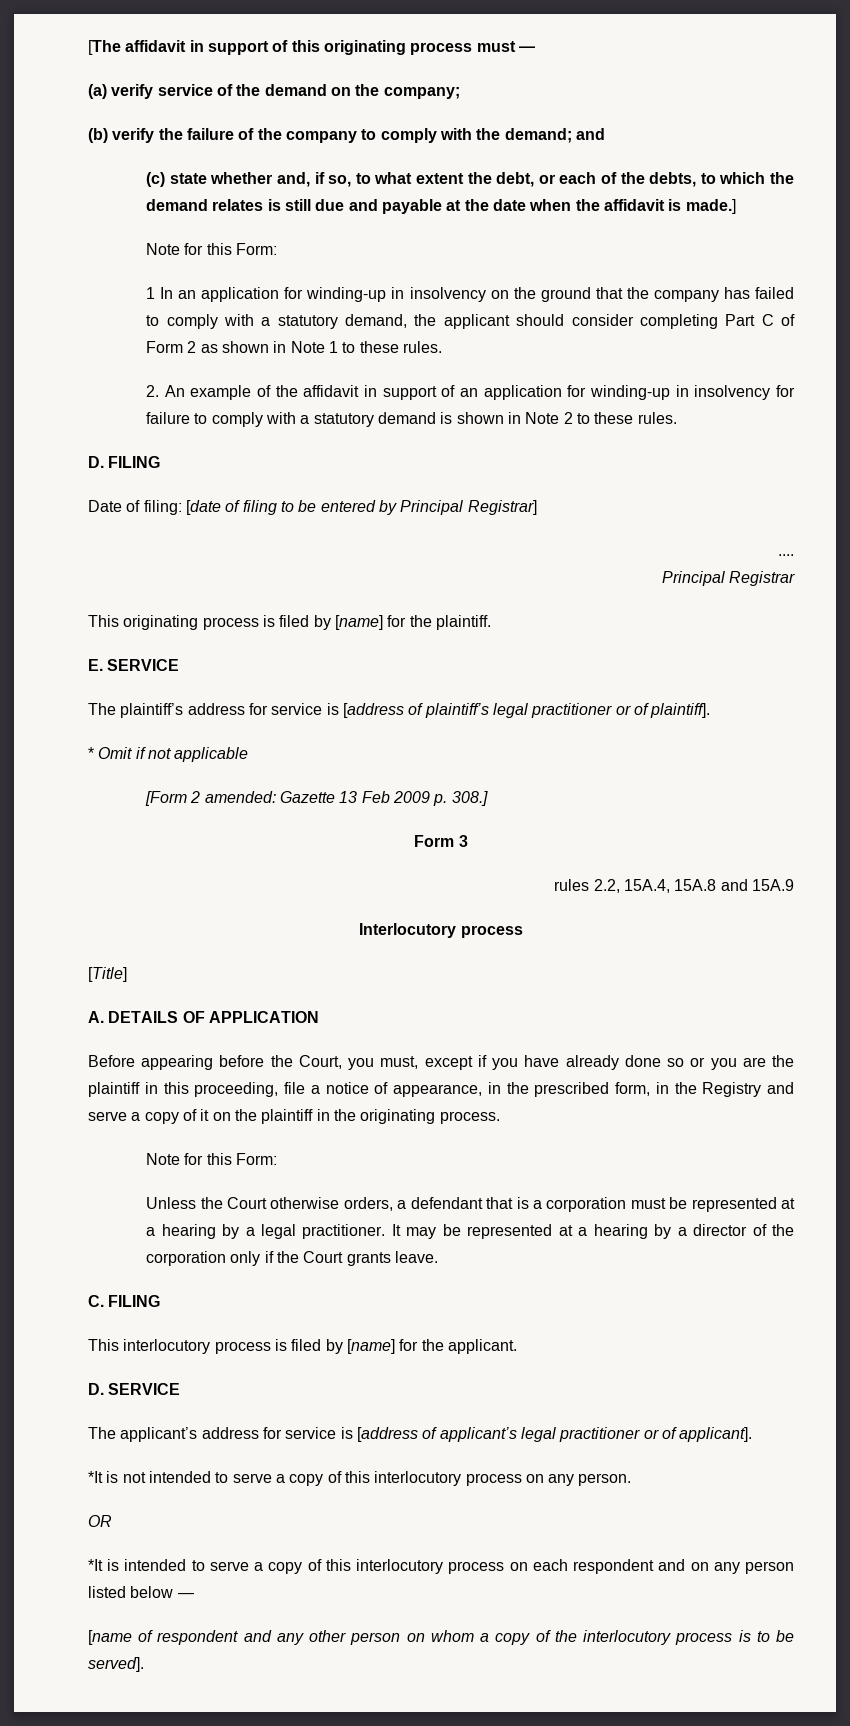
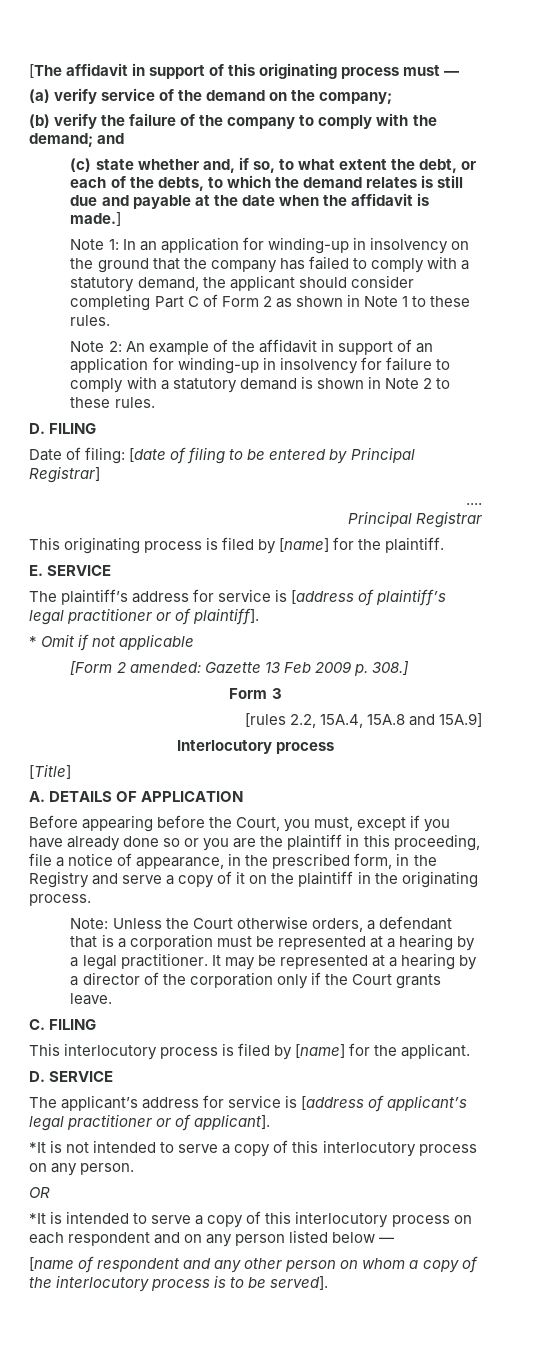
  (c) state whether and, if so, to what extent the debt, or each of the debts, to which the demand relates is still due and payable at the date when the affidavit is made.]
- Note for this Form:
- 1 In an application for winding-up in insolvency on the ground that the company has failed to comply with a statutory demand, the applicant should consider completing Part C of Form 2 as shown in Note 1 to these rules.
+ Note 1: In an application for winding-up in insolvency on the ground that the company has failed to comply with a statutory demand, the applicant should consider completing Part C of Form 2 as shown in Note 1 to these rules.
- 2. An example of the affidavit in support of an application for winding-up in insolvency for failure to comply with a statutory demand is shown in Note 2 to these rules.
+ Note 2: An example of the affidavit in support of an application for winding-up in insolvency for failure to comply with a statutory demand is shown in Note 2 to these rules.
- rules 2.2, 15A.4, 15A.8 and 15A.9
+ [rules 2.2, 15A.4, 15A.8 and 15A.9]
  Before appearing before the Court, you must, except if you have already done so or you are the plaintiff in this proceeding, file a notice of appearance, in the prescribed form, in the Registry and serve a copy of it on the plaintiff in the originating process.
- Note for this Form:
- Unless the Court otherwise orders, a defendant that is a corporation must be represented at a hearing by a legal practitioner.
+ Note: Unless the Court otherwise orders, a defendant that is a corporation must be represented at a hearing by a legal practitioner.

